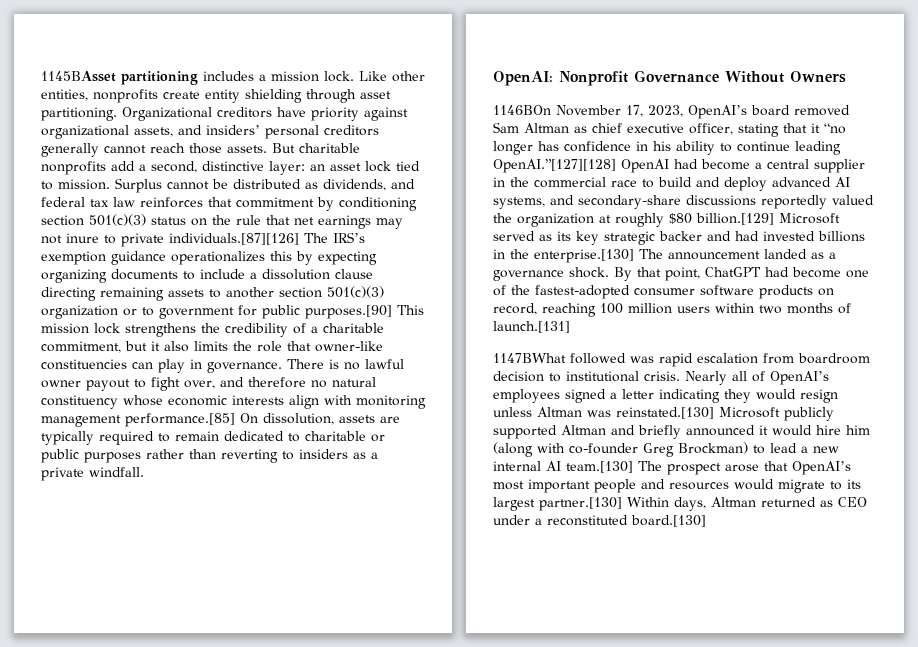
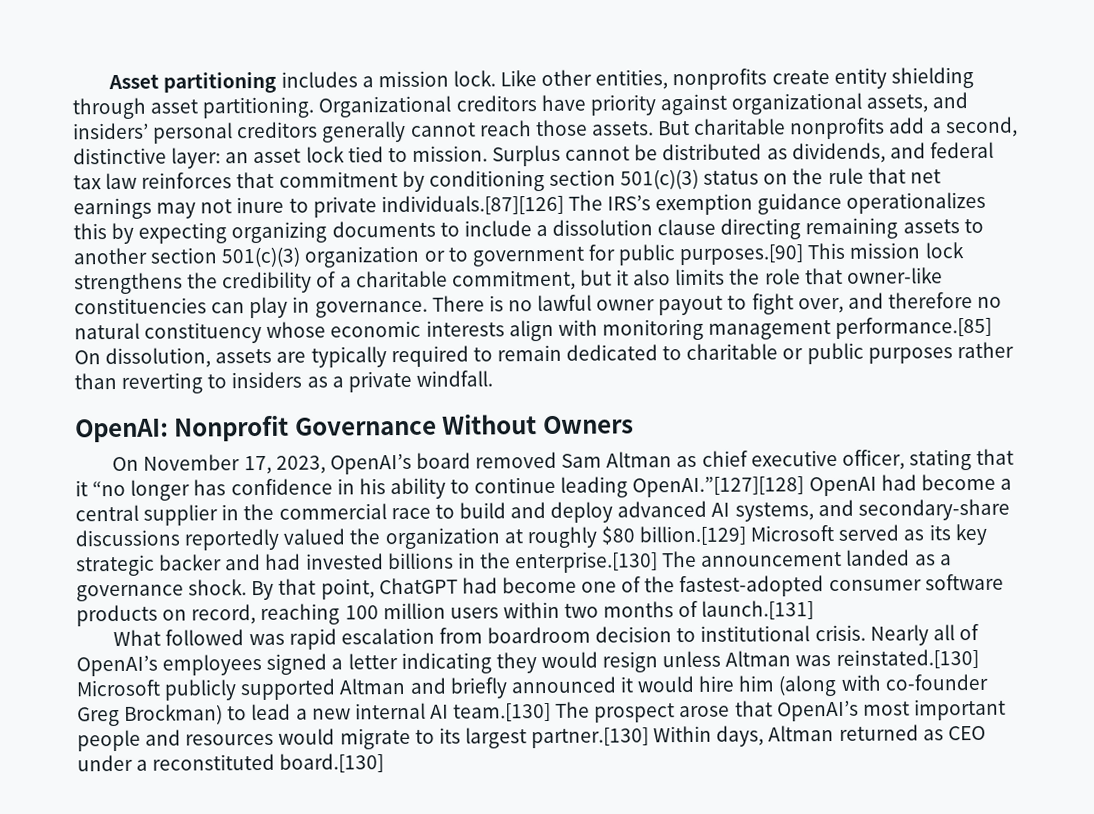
- 1145BAsset partitioning includes a mission lock.
+ Asset partitioning includes a mission lock.
- 1146BOn November 17, 2023, OpenAI’s board removed Sam Altman as chief executive officer, stating that it “no longer has confidence in his ability to continue leading OpenAI.”[127][128] OpenAI had become a central supplier in the commercial race to build and deploy advanced AI systems, and secondary-share discussions reportedly valued the organization at roughly $80 billion.[129] Microsoft served as its key strategic backer and had invested billions in the enterprise.[130] The announcement landed as a governance shock.
+ On November 17, 2023, OpenAI’s board removed Sam Altman as chief executive officer, stating that it “no longer has confidence in his ability to continue leading OpenAI.”[127][128] OpenAI had become a central supplier in the commercial race to build and deploy advanced AI systems, and secondary-share discussions reportedly valued the organization at roughly $80 billion.[129] Microsoft served as its key strategic backer and had invested billions in the enterprise.[130] The announcement landed as a governance shock.
- 1147BWhat followed was rapid escalation from boardroom decision to institutional crisis.
+ What followed was rapid escalation from boardroom decision to institutional crisis.

